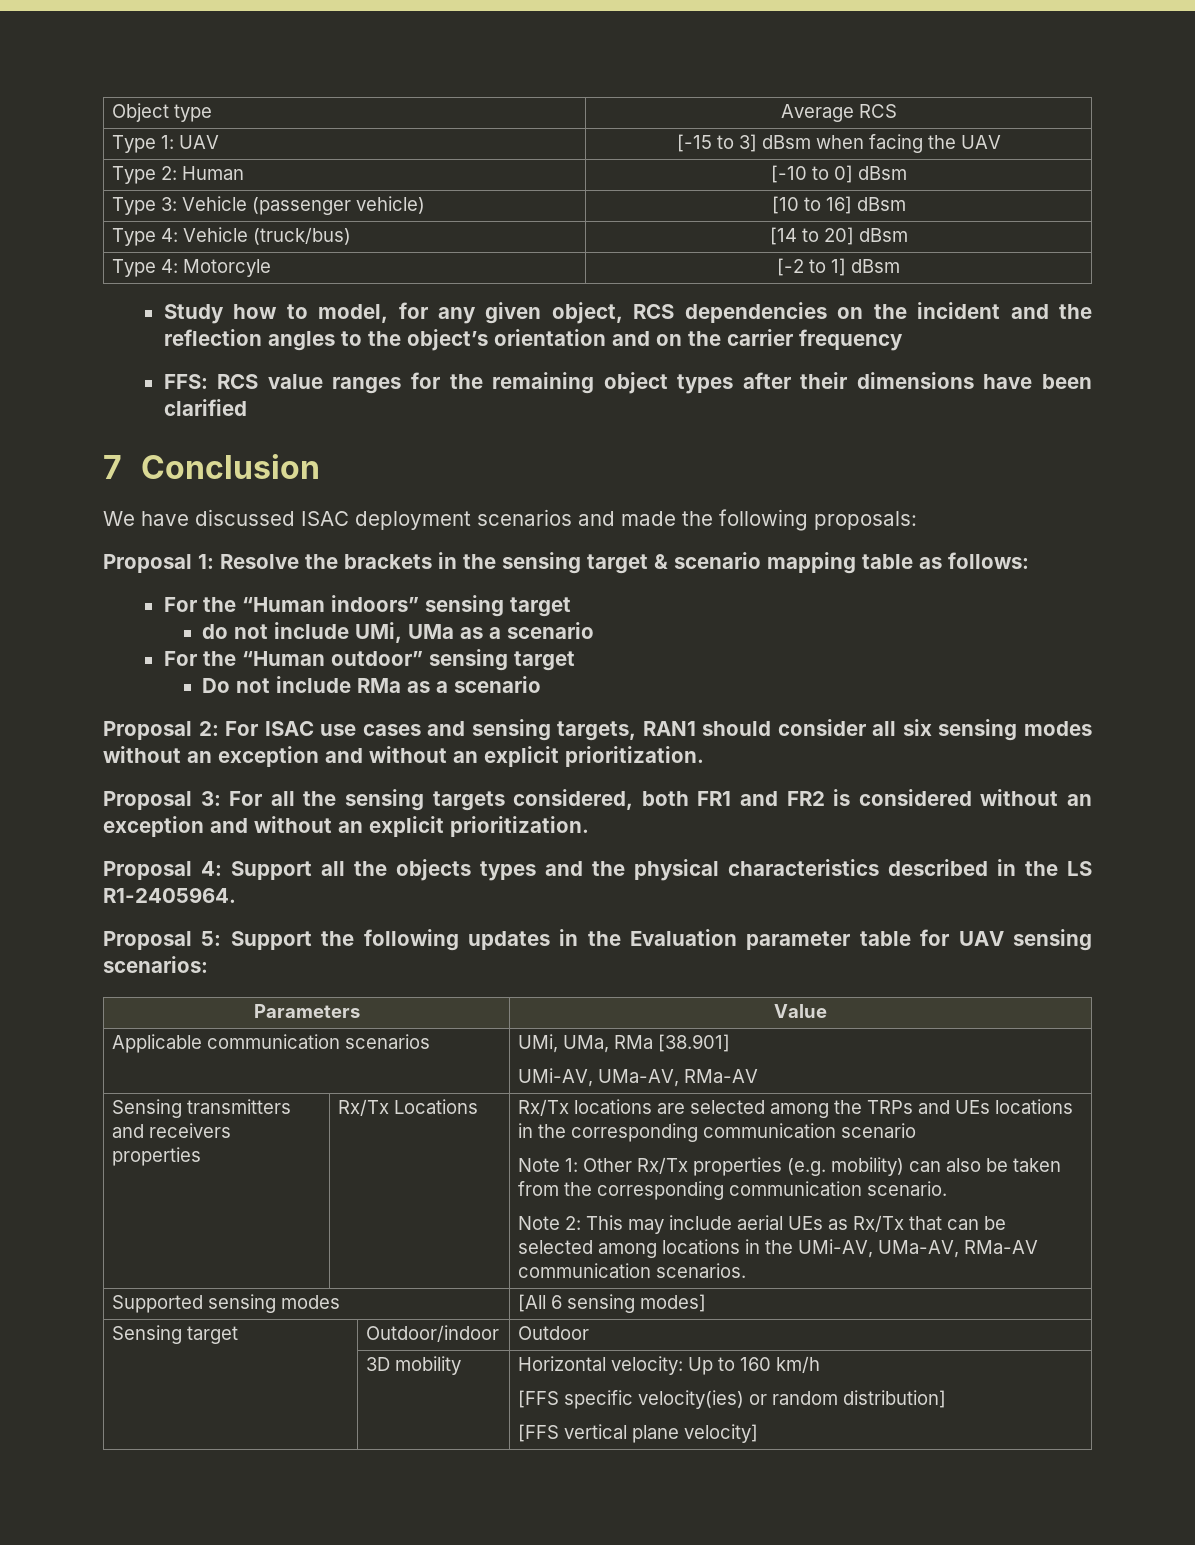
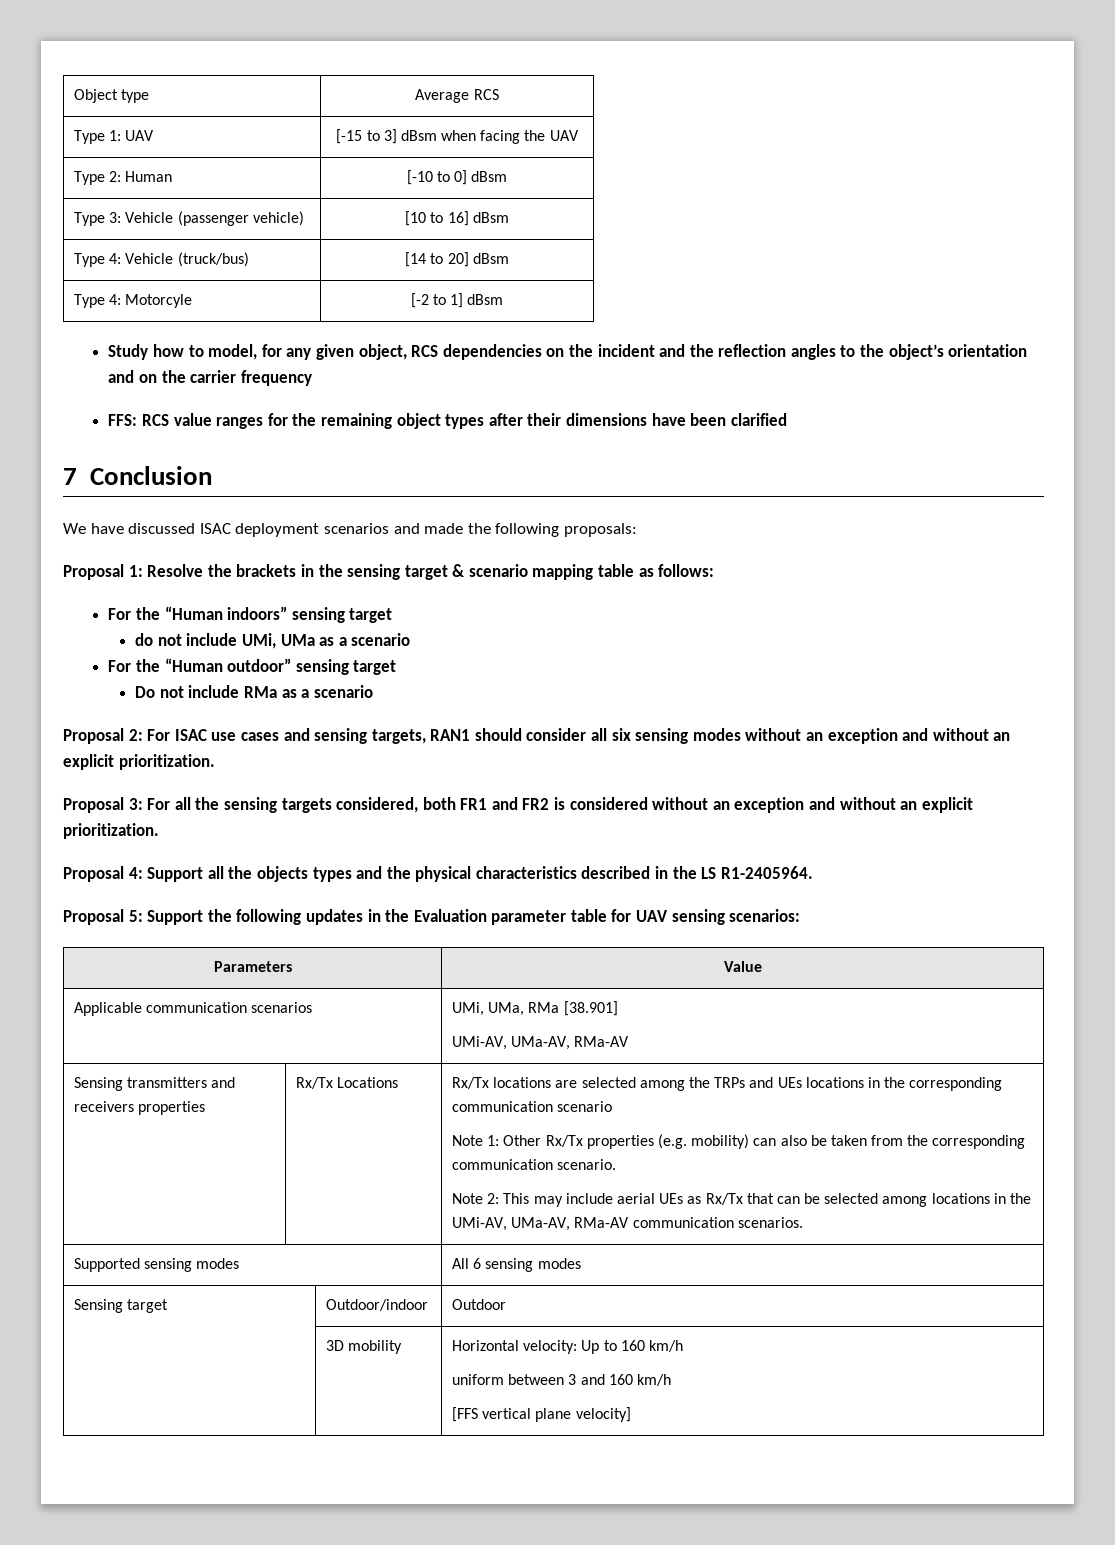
- Supported sensing modes | [All 6 sensing modes]
+ Supported sensing modes | All 6 sensing modes
  | 3D mobility | Horizontal velocity: Up to 160 km/h
- [FFS specific velocity(ies) or random distribution]
+ uniform between 3 and 160 km/h

